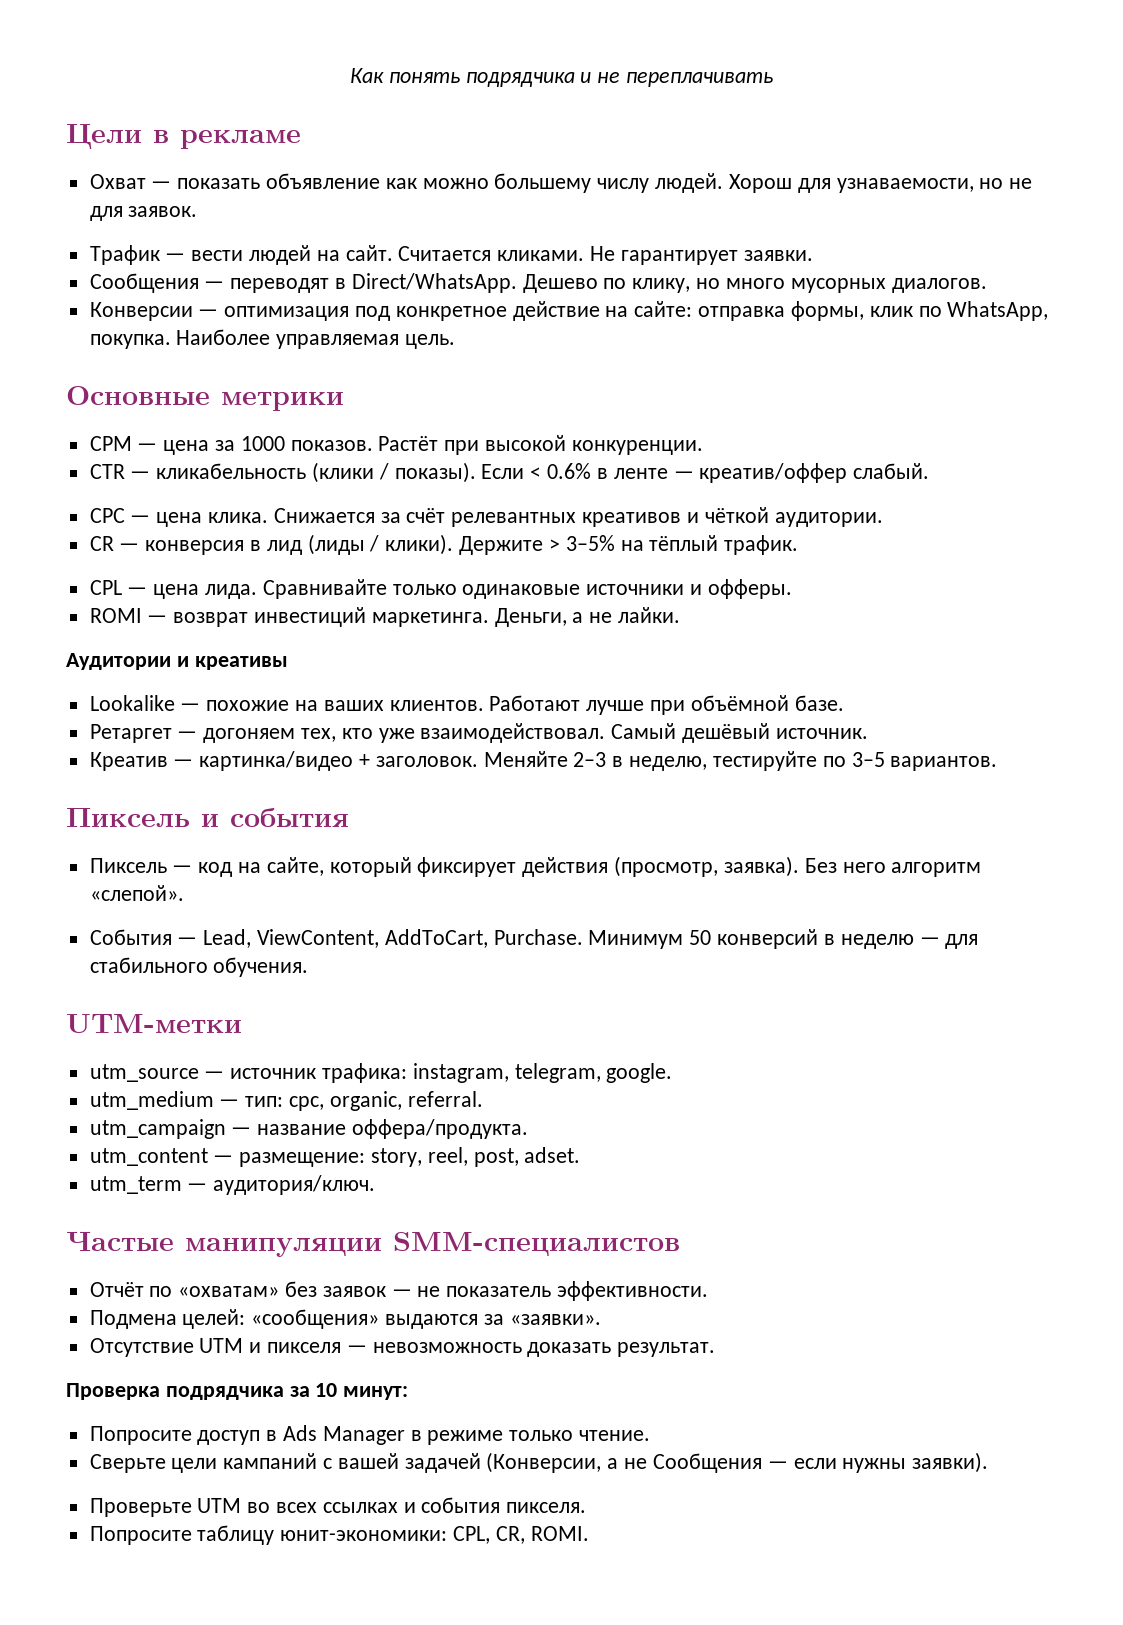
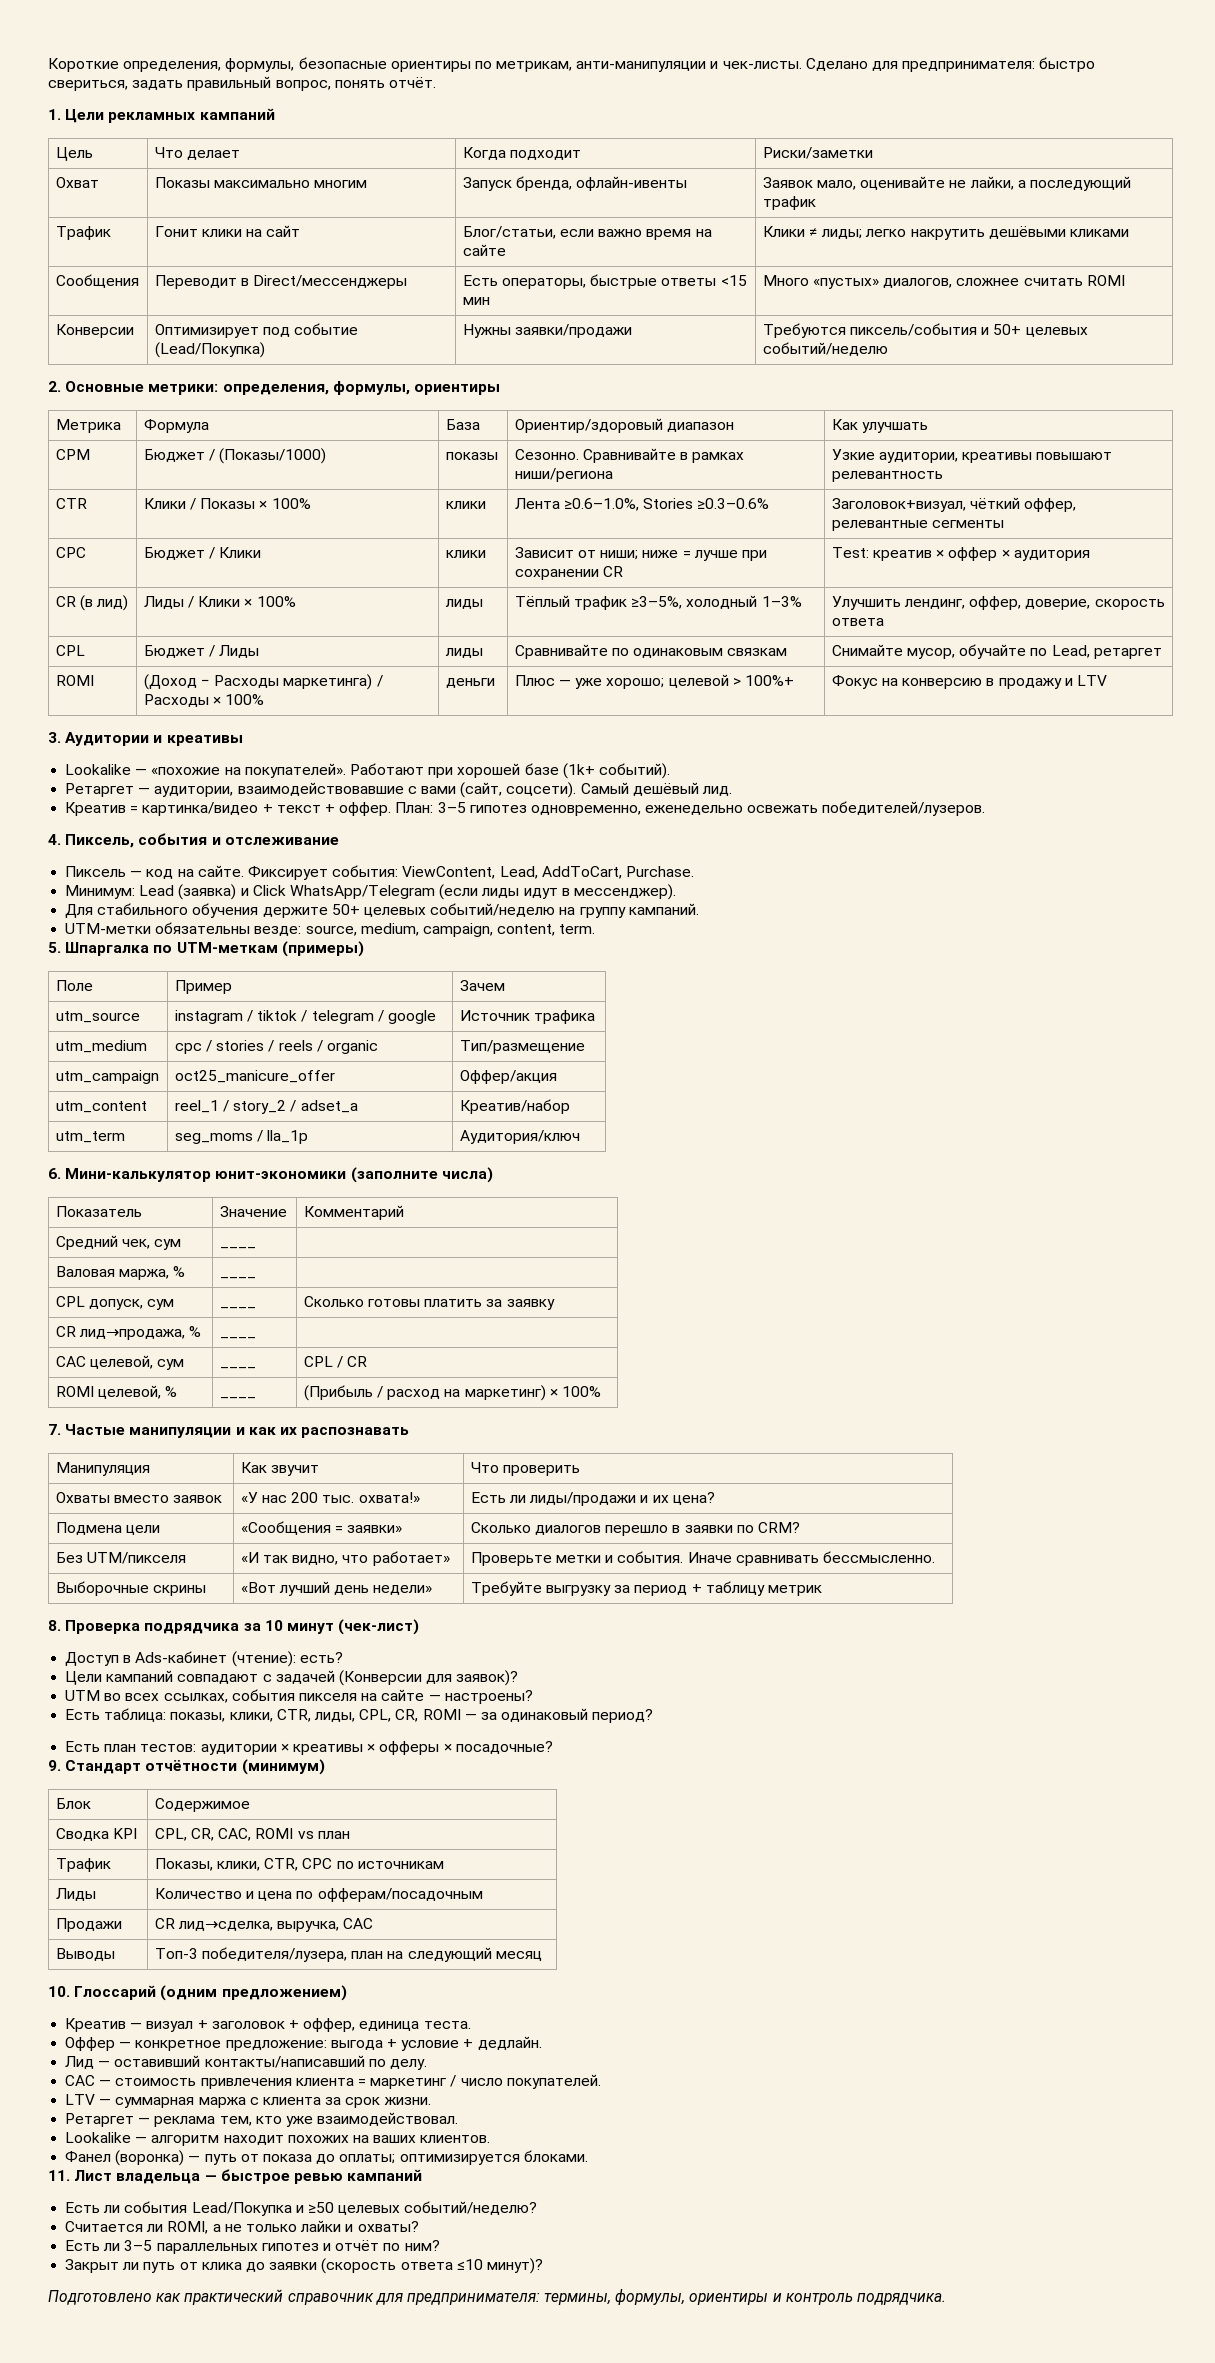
- Как понять подрядчика и не переплачивать
- Цели в рекламе
- Охват — показать объявление как можно большему числу людей. Хорош для узнаваемости, но не для заявок.
- Трафик — вести людей на сайт. Считается кликами. Не гарантирует заявки.
- Сообщения — переводят в Direct/WhatsApp. Дешево по клику, но много мусорных диалогов.
- Конверсии — оптимизация под конкретное действие на сайте: отправка формы, клик по WhatsApp, покупка. Наиболее управляемая цель.
- Основные метрики
- CPM — цена за 1000 показов. Растёт при высокой конкуренции.
- CTR — кликабельность (клики / показы). Если < 0.6% в ленте — креатив/оффер слабый.
- CPC — цена клика. Снижается за счёт релевантных креативов и чёткой аудитории.
- CR — конверсия в лид (лиды / клики). Держите > 3–5% на тёплый трафик.
- CPL — цена лида. Сравнивайте только одинаковые источники и офферы.
- ROMI — возврат инвестиций маркетинга. Деньги, а не лайки.
- Аудитории и креативы
+ Короткие определения, формулы, безопасные ориентиры по метрикам, анти‑манипуляции и чек‑листы. Сделано для предпринимателя: быстро свериться, задать правильный вопрос, понять отчёт.
+ 1. Цели рекламных кампаний
+ Цель | Что делает | Когда подходит | Риски/заметки
+ Охват | Показы максимально многим | Запуск бренда, офлайн‑ивенты | Заявок мало, оценивайте не лайки, а последующий трафик
+ Трафик | Гонит клики на сайт | Блог/статьи, если важно время на сайте | Клики ≠ лиды; легко накрутить дешёвыми кликами
+ Сообщения | Переводит в Direct/мессенджеры | Есть операторы, быстрые ответы <15 мин | Много «пустых» диалогов, сложнее считать ROMI
+ Конверсии | Оптимизирует под событие (Lead/Покупка) | Нужны заявки/продажи | Требуются пиксель/события и 50+ целевых событий/неделю
+ 2. Основные метрики: определения, формулы, ориентиры
+ Метрика | Формула | База | Ориентир/здоровый диапазон | Как улучшать
+ CPM | Бюджет / (Показы/1000) | показы | Сезонно. Сравнивайте в рамках ниши/региона | Узкие аудитории, креативы повышают релевантность
+ CTR | Клики / Показы × 100% | клики | Лента ≥0.6–1.0%, Stories ≥0.3–0.6% | Заголовок+визуал, чёткий оффер, релевантные сегменты
+ CPC | Бюджет / Клики | клики | Зависит от ниши; ниже = лучше при сохранении CR | Test: креатив × оффер × аудитория
+ CR (в лид) | Лиды / Клики × 100% | лиды | Тёплый трафик ≥3–5%, холодный 1–3% | Улучшить лендинг, оффер, доверие, скорость ответа
+ CPL | Бюджет / Лиды | лиды | Сравнивайте по одинаковым связкам | Снимайте мусор, обучайте по Lead, ретаргет
+ ROMI | (Доход − Расходы маркетинга) / Расходы × 100% | деньги | Плюс — уже хорошо; целевой > 100%+ | Фокус на конверсию в продажу и LTV
+ 3. Аудитории и креативы
- Lookalike — похожие на ваших клиентов. Работают лучше при объёмной базе.
- Ретаргет — догоняем тех, кто уже взаимодействовал.
+ Lookalike — «похожие на покупателей». Работают при хорошей базе (1k+ событий).
+ Ретаргет — аудитории, взаимодействовавшие с вами (сайт, соцсети).
- Самый дешёвый источник.
- Креатив — картинка/видео + заголовок. Меняйте 2–3 в неделю, тестируйте по 3–5 вариантов.
- Пиксель и события
- Пиксель — код на сайте, который фиксирует действия (просмотр, заявка). Без него алгоритм «слепой».
- События — Lead, ViewContent, AddToCart, Purchase. Минимум 50 конверсий в неделю — для стабильного обучения.
- UTM-метки
- utm_source — источник трафика: instagram, telegram, google.
- utm_medium — тип: cpc, organic, referral.
- utm_campaign — название оффера/продукта.
- utm_content — размещение: story, reel, post, adset.
- utm_term — аудитория/ключ.
- Частые манипуляции SMM-специалистов
- Отчёт по «охватам» без заявок — не показатель эффективности.
- Подмена целей: «сообщения» выдаются за «заявки».
- Отсутствие UTM и пикселя — невозможность доказать результат.
- Проверка подрядчика за 10 минут:
- Попросите доступ в Ads Manager в режиме только чтение.
- Сверьте цели кампаний с вашей задачей (Конверсии, а не Сообщения — если нужны заявки).
- Проверьте UTM во всех ссылках и события пикселя.
- Попросите таблицу юнит-экономики: CPL, CR, ROMI.
+ Самый дешёвый лид.
+ Креатив = картинка/видео + текст + оффер. План: 3–5 гипотез одновременно, еженедельно освежать победителей/лузеров.
+ 4. Пиксель, события и отслеживание
+ Пиксель — код на сайте. Фиксирует события: ViewContent, Lead, AddToCart, Purchase.
+ Минимум: Lead (заявка) и Click WhatsApp/Telegram (если лиды идут в мессенджер).
+ Для стабильного обучения держите 50+ целевых событий/неделю на группу кампаний.
+ UTM‑метки обязательны везде: source, medium, campaign, content, term.
+ 5. Шпаргалка по UTM‑меткам (примеры)
+ Поле | Пример | Зачем
+ utm_source | instagram / tiktok / telegram / google | Источник трафика
+ utm_medium | cpc / stories / reels / organic | Тип/размещение
+ utm_campaign | oct25_manicure_offer | Оффер/акция
+ utm_content | reel_1 / story_2 / adset_a | Креатив/набор
+ utm_term | seg_moms / lla_1p | Аудитория/ключ
+ 6. Мини‑калькулятор юнит‑экономики (заполните числа)
+ Показатель | Значение | Комментарий
+ Средний чек, сум | ____ |
+ Валовая маржа, % | ____ |
+ CPL допуск, сум | ____ | Сколько готовы платить за заявку
+ CR лид→продажа, % | ____ |
+ CAC целевой, сум | ____ | CPL / CR
+ ROMI целевой, % | ____ | (Прибыль / расход на маркетинг) × 100%
+ 7. Частые манипуляции и как их распознавать
+ Манипуляция | Как звучит | Что проверить
+ Охваты вместо заявок | «У нас 200 тыс. охвата!» | Есть ли лиды/продажи и их цена?
+ Подмена цели | «Сообщения = заявки» | Сколько диалогов перешло в заявки по CRM?
+ Без UTM/пикселя | «И так видно, что работает» | Проверьте метки и события. Иначе сравнивать бессмысленно.
+ Выборочные скрины | «Вот лучший день недели» | Требуйте выгрузку за период + таблицу метрик
+ 8. Проверка подрядчика за 10 минут (чек‑лист)
+ Доступ в Ads‑кабинет (чтение): есть?
+ Цели кампаний совпадают с задачей (Конверсии для заявок)?
+ UTM во всех ссылках, события пикселя на сайте — настроены?
+ Есть таблица: показы, клики, CTR, лиды, CPL, CR, ROMI — за одинаковый период?
+ Есть план тестов: аудитории × креативы × офферы × посадочные?
+ 9. Стандарт отчётности (минимум)
+ Блок | Содержимое
+ Сводка KPI | CPL, CR, CAC, ROMI vs план
+ Трафик | Показы, клики, CTR, CPC по источникам
+ Лиды | Количество и цена по офферам/посадочным
+ Продажи | CR лид→сделка, выручка, CAC
+ Выводы | Топ‑3 победителя/лузера, план на следующий месяц
+ 10. Глоссарий (одним предложением)
+ Креатив — визуал + заголовок + оффер, единица теста.
+ Оффер — конкретное предложение: выгода + условие + дедлайн.
+ Лид — оставивший контакты/написавший по делу.
+ CAC — стоимость привлечения клиента = маркетинг / число покупателей.
+ LTV — суммарная маржа с клиента за срок жизни.
+ Ретаргет — реклама тем, кто уже взаимодействовал.
+ Lookalike — алгоритм находит похожих на ваших клиентов.
+ Фанел (воронка) — путь от показа до оплаты; оптимизируется блоками.
+ 11. Лист владельца — быстрое ревью кампаний
+ Есть ли события Lead/Покупка и ≥50 целевых событий/неделю?
+ Считается ли ROMI, а не только лайки и охваты?
+ Есть ли 3–5 параллельных гипотез и отчёт по ним?
+ Закрыт ли путь от клика до заявки (скорость ответа ≤10 минут)?
+ Подготовлено как практический справочник для предпринимателя: термины, формулы, ориентиры и контроль подрядчика.

